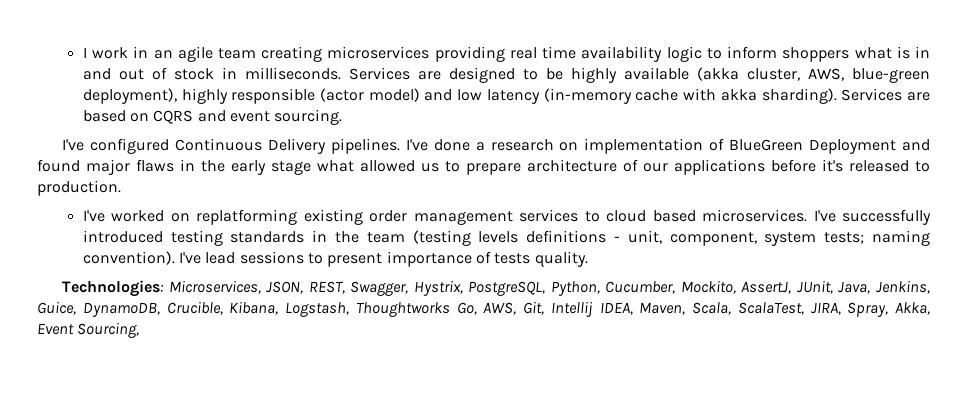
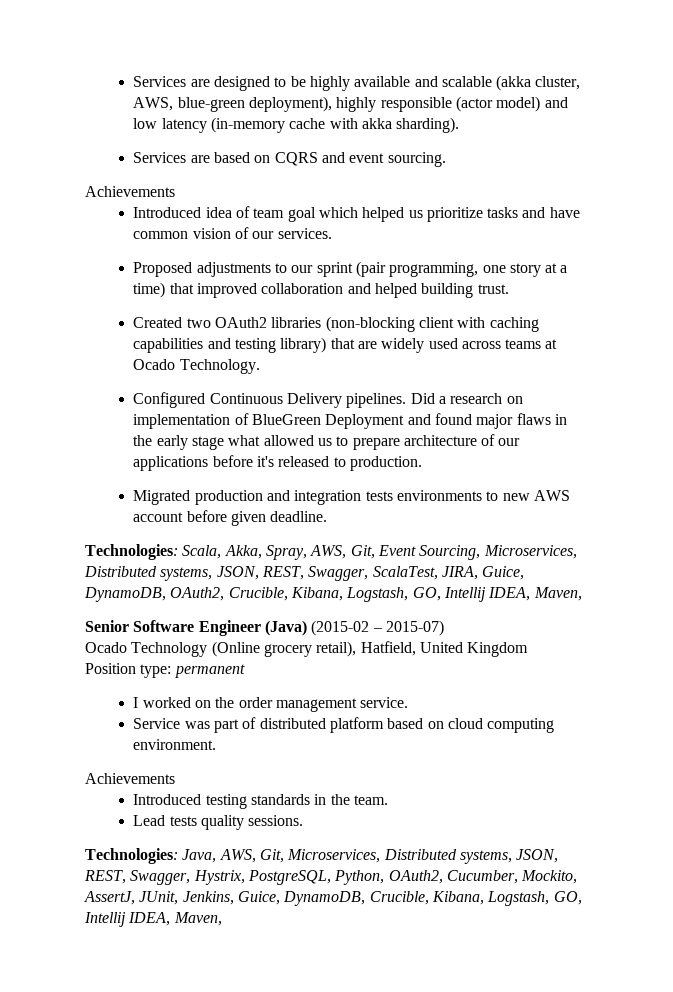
- I work in an agile team creating microservices providing real time availability logic to inform shoppers what is in and out of stock in milliseconds. Services are designed to be highly available (akka cluster, AWS, blue-green deployment), highly responsible (actor model) and low latency (in-memory cache with akka sharding). Services are based on CQRS and event sourcing.
- I've configured Continuous Delivery pipelines.
+ Services are designed to be highly available and scalable (akka cluster, AWS, blue-green deployment), highly responsible (actor model) and low latency (in-memory cache with akka sharding).
+ Services are based on CQRS and event sourcing.
+ Achievements
+ Introduced idea of team goal which helped us prioritize tasks and have common vision of our services.
+ Proposed adjustments to our sprint (pair programming, one story at a time) that improved collaboration and helped building trust.
+ Created two OAuth2 libraries (non-blocking client with caching capabilities and testing library) that are widely used across teams at Ocado Technology.
+ Configured Continuous Delivery pipelines.
- I've done a research on implementation of BlueGreen Deployment and found major flaws in the early stage what allowed us to prepare architecture of our applications before it's released to production.
+ Did a research on implementation of BlueGreen Deployment and found major flaws in the early stage what allowed us to prepare architecture of our applications before it's released to production.
- I've worked on replatforming existing order management services to cloud based microservices. I've successfully introduced testing standards in the team (testing levels definitions - unit, component, system tests; naming convention). I've lead sessions to present importance of tests quality.
- Technologies: Microservices, JSON, REST, Swagger, Hystrix, PostgreSQL, Python, Cucumber, Mockito, AssertJ, JUnit, Java, Jenkins, Guice, DynamoDB, Crucible, Kibana, Logstash, Thoughtworks Go, AWS, Git, Intellij IDEA, Maven, Scala, ScalaTest, JIRA, Spray, Akka, Event Sourcing,
+ Migrated production and integration tests environments to new AWS account before given deadline.
+ Technologies: Scala, Akka, Spray, AWS, Git, Event Sourcing, Microservices, Distributed systems, JSON, REST, Swagger, ScalaTest, JIRA, Guice, DynamoDB, OAuth2, Crucible, Kibana, Logstash, GO, Intellij IDEA, Maven,
+ Senior Software Engineer (Java) (2015-02 – 2015-07)
+ Ocado Technology (Online grocery retail), Hatfield, United Kingdom
+ Position type: permanent
+ I worked on the order management service.
+ Service was part of distributed platform based on cloud computing environment.
+ Achievements
+ Introduced testing standards in the team.
+ Lead tests quality sessions.
+ Technologies: Java, AWS, Git, Microservices, Distributed systems, JSON, REST, Swagger, Hystrix, PostgreSQL, Python, OAuth2, Cucumber, Mockito, AssertJ, JUnit, Jenkins, Guice, DynamoDB, Crucible, Kibana, Logstash, GO, Intellij IDEA, Maven,

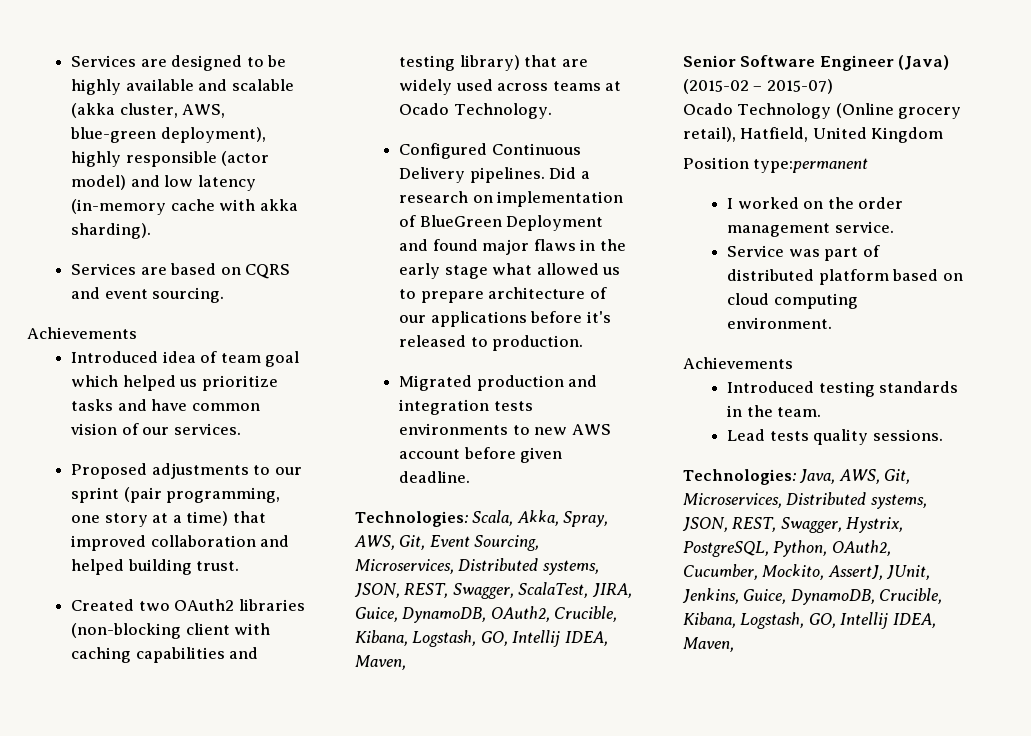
- Position type: permanent
+ Position type:permanent

